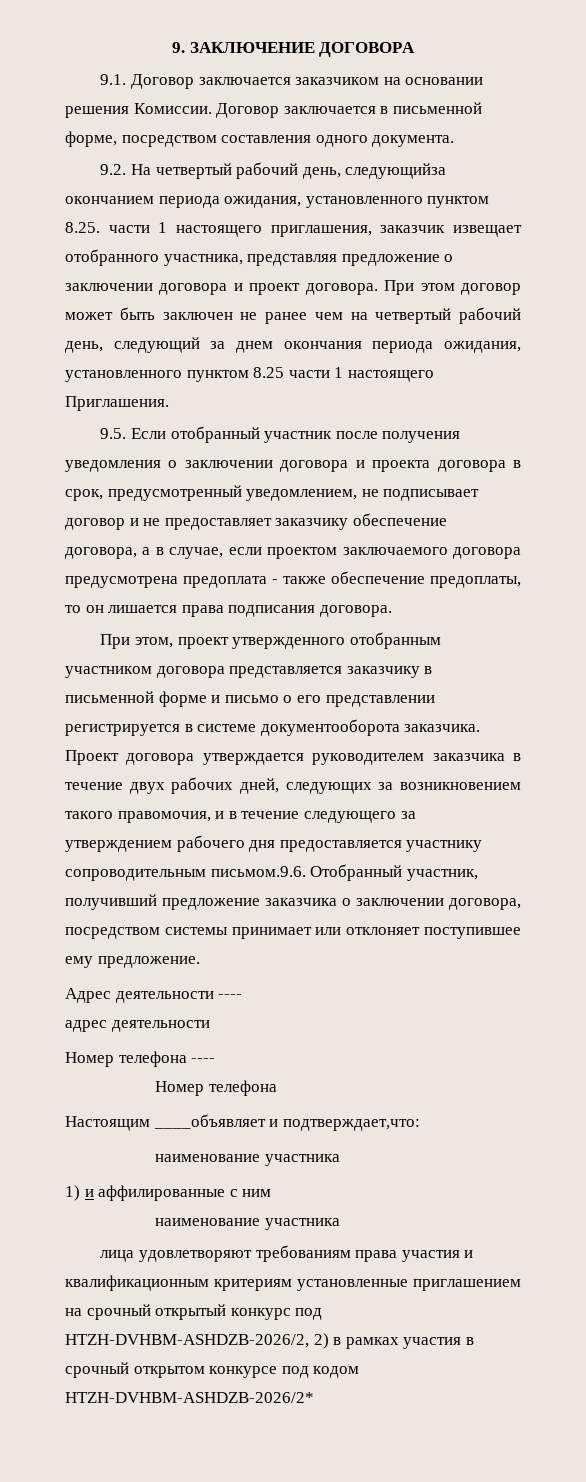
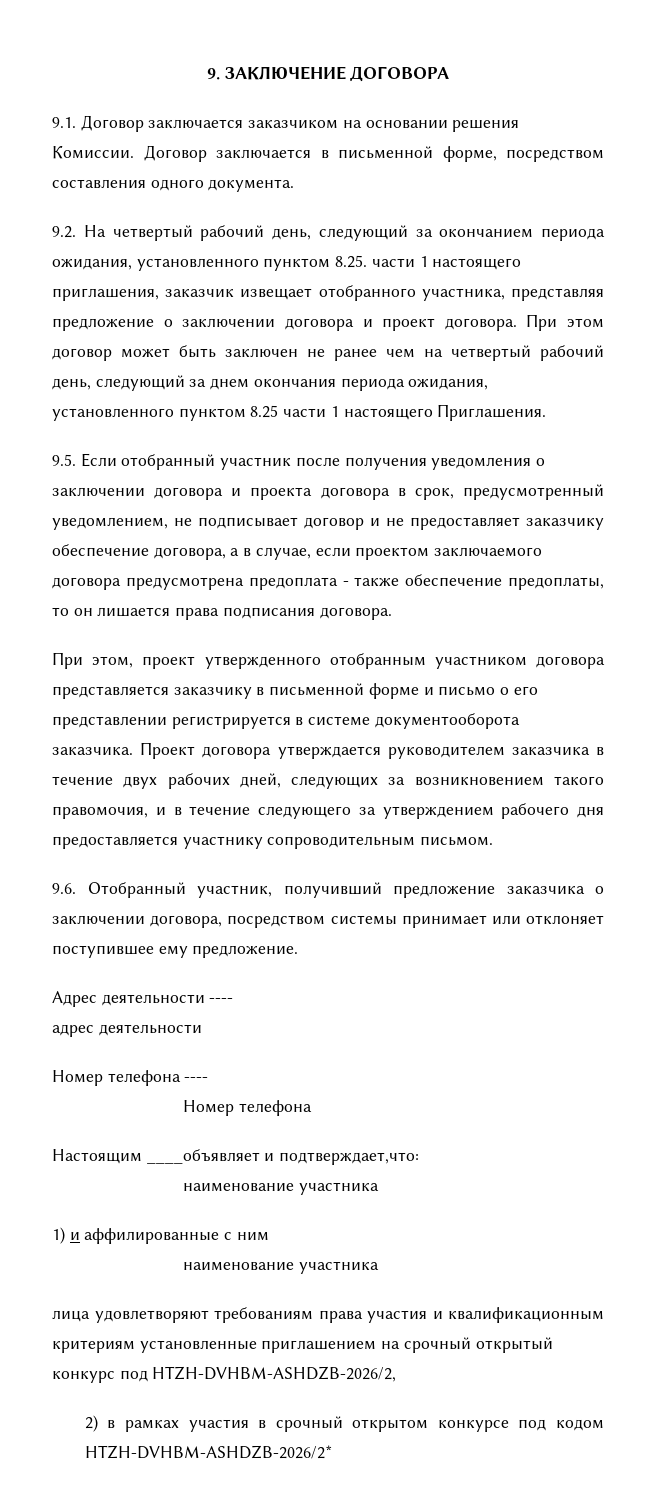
- 9.2. На четвертый рабочий день, следующийза окончанием периода ожидания, установленного пунктом 8.25. части 1 настоящего приглашения, заказчик извещает отобранного участника, представляя предложение о заключении договора и проект договора.
+ 9.2. На четвертый рабочий день, следующий за окончанием периода ожидания, установленного пунктом 8.25. части 1 настоящего приглашения, заказчик извещает отобранного участника, представляя предложение о заключении договора и проект договора.
- Проект договора утверждается руководителем заказчика в течение двух рабочих дней, следующих за возникновением такого правомочия, и в течение следующего за утверждением рабочего дня предоставляется участнику сопроводительным письмом.9.6. Отобранный участник, получивший предложение заказчика о заключении договора, посредством системы принимает или отклоняет поступившее ему предложение.
+ Проект договора утверждается руководителем заказчика в течение двух рабочих дней, следующих за возникновением такого правомочия, и в течение следующего за утверждением рабочего дня предоставляется участнику сопроводительным письмом.
+ 9.6. Отобранный участник, получивший предложение заказчика о заключении договора, посредством системы принимает или отклоняет поступившее ему предложение.
- лица удовлетворяют требованиям права участия и квалификационным критериям установленные приглашением на срочный открытый конкурс под HTZH-DVHBM-ASHDZB-2026/2, 2) в рамках участия в срочный открытом конкурсе под кодом HTZH-DVHBM-ASHDZB-2026/2*
+ лица удовлетворяют требованиям права участия и квалификационным критериям установленные приглашением на срочный открытый конкурс под HTZH-DVHBM-ASHDZB-2026/2,
+ 2) в рамках участия в срочный открытом конкурсе под кодом HTZH-DVHBM-ASHDZB-2026/2*

